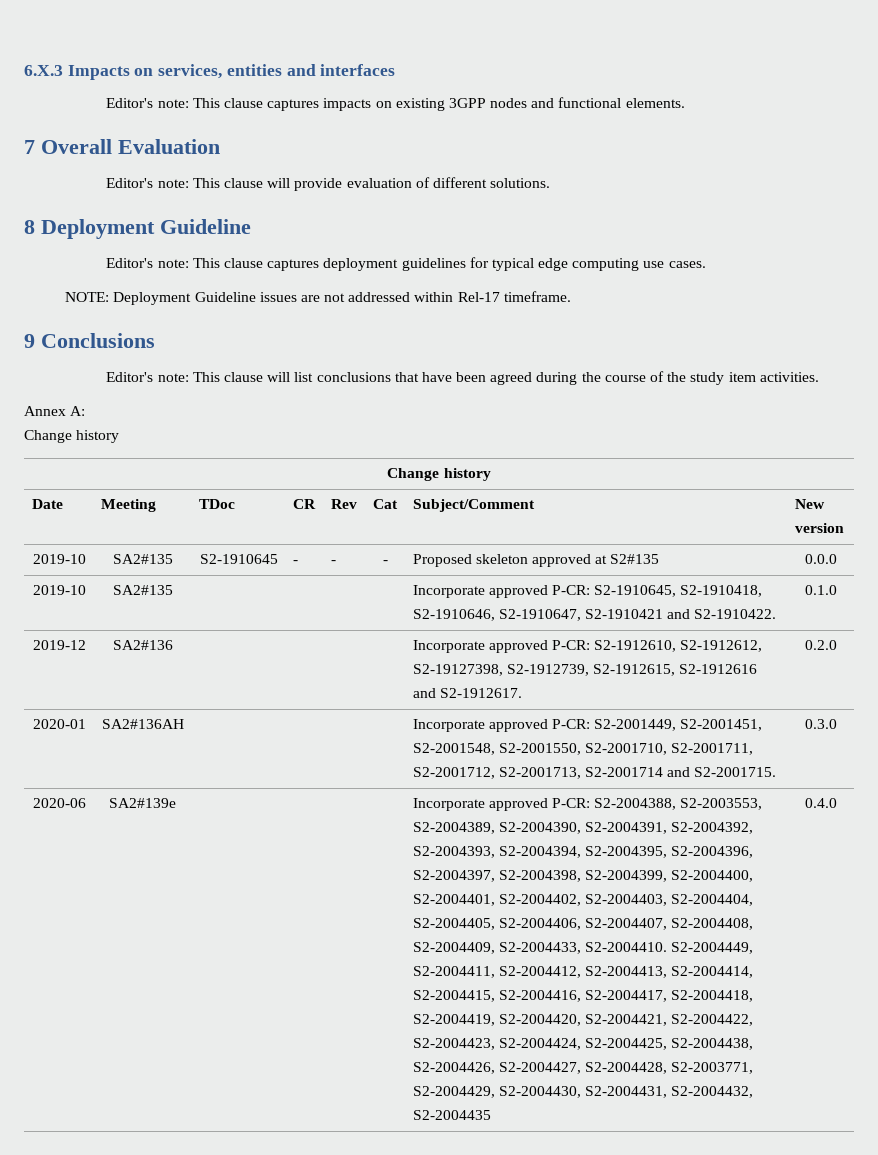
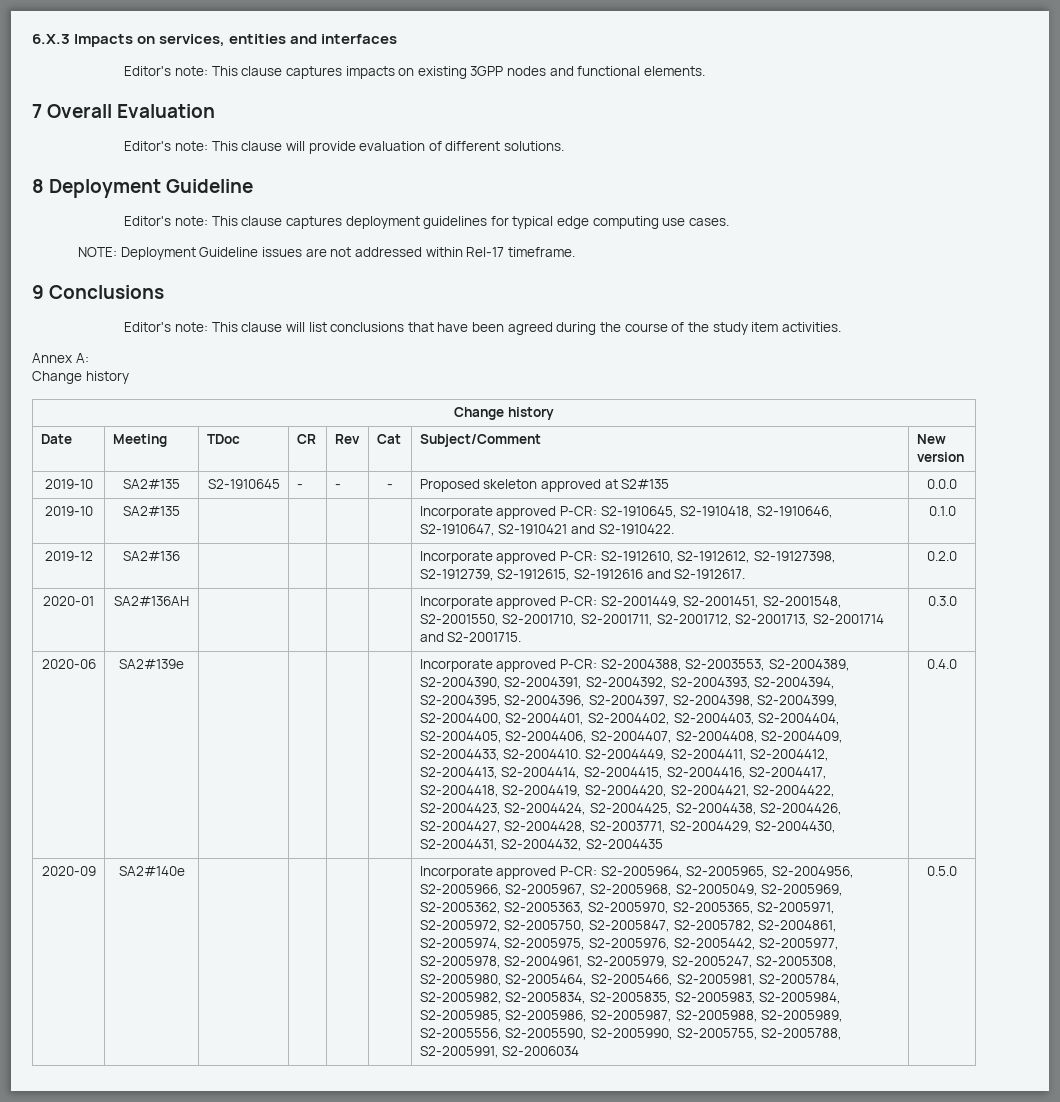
+ 2020-09 | SA2#140e | | | | | Incorporate approved P-CR: S2-2005964, S2-2005965, S2-2004956, S2-2005966, S2-2005967, S2-2005968, S2-2005049, S2-2005969, S2-2005362, S2-2005363, S2-2005970, S2-2005365, S2-2005971, S2-2005972, S2-2005750, S2-2005847, S2-2005782, S2-2004861, S2-2005974, S2-2005975, S2-2005976, S2-2005442, S2-2005977, S2-2005978, S2-2004961, S2-2005979, S2-2005247, S2-2005308, S2-2005980, S2-2005464, S2-2005466, S2-2005981, S2-2005784, S2-2005982, S2-2005834, S2-2005835, S2-2005983, S2-2005984, S2-2005985, S2-2005986, S2-2005987, S2-2005988, S2-2005989, S2-2005556, S2-2005590, S2-2005990, S2-2005755, S2-2005788, S2-2005991, S2-2006034 | 0.5.0

